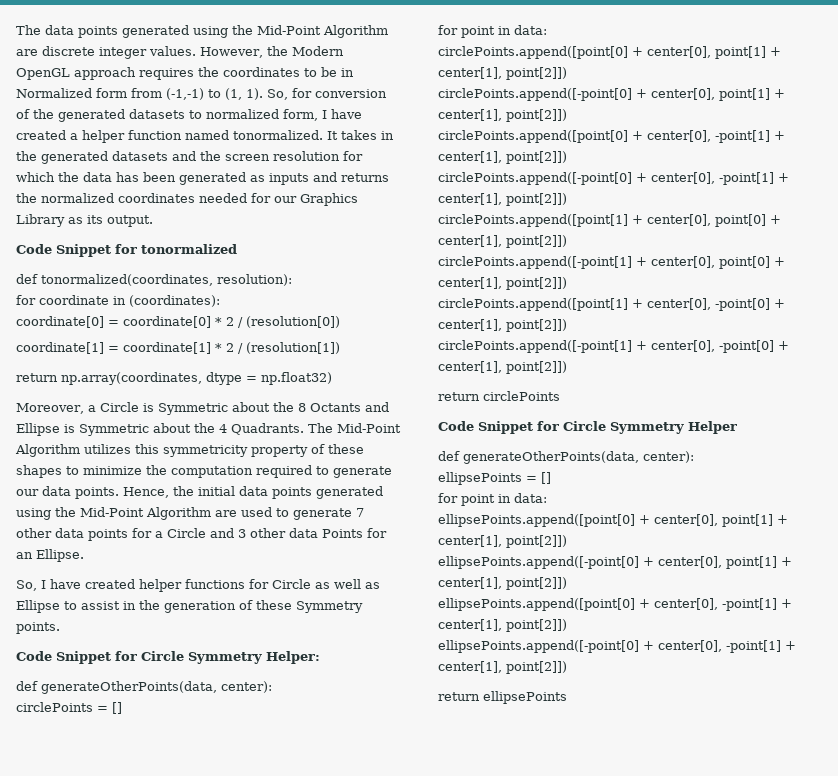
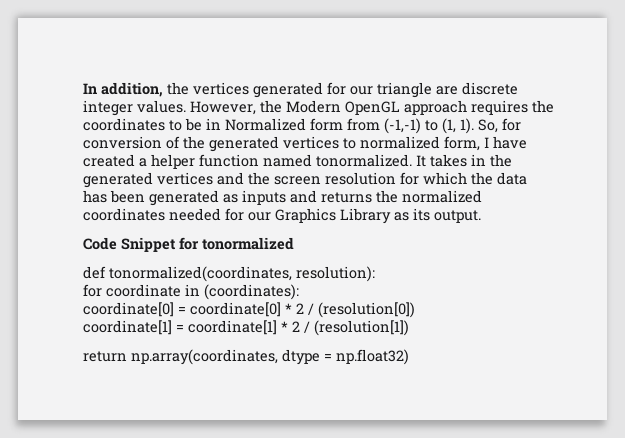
- The data points generated using the Mid-Point Algorithm are discrete integer values.
+ In addition, the vertices generated for our triangle are discrete integer values.
- So, for conversion of the generated datasets to normalized form, I have created a helper function named tonormalized.
+ So, for conversion of the generated vertices to normalized form, I have created a helper function named tonormalized.
- It takes in the generated datasets and the screen resolution for which the data has been generated as inputs and returns the normalized coordinates needed for our Graphics Library as its output.
+ It takes in the generated vertices and the screen resolution for which the data has been generated as inputs and returns the normalized coordinates needed for our Graphics Library as its output.
- Moreover, a Circle is Symmetric about the 8 Octants and Ellipse is Symmetric about the 4 Quadrants. The Mid-Point Algorithm utilizes this symmetricity property of these shapes to minimize the computation required to generate our data points. Hence, the initial data points generated using the Mid-Point Algorithm are used to generate 7 other data points for a Circle and 3 other data Points for an Ellipse.
- So, I have created helper functions for Circle as well as Ellipse to assist in the generation of these Symmetry points.
- Code Snippet for Circle Symmetry Helper:
- def generateOtherPoints(data, center):
- circlePoints = []
- for point in data:
- circlePoints.append([point[0] + center[0], point[1] + center[1], point[2]])
- circlePoints.append([-point[0] + center[0], point[1] + center[1], point[2]])
- circlePoints.append([point[0] + center[0], -point[1] + center[1], point[2]])
- circlePoints.append([-point[0] + center[0], -point[1] + center[1], point[2]])
- circlePoints.append([point[1] + center[0], point[0] + center[1], point[2]])
- circlePoints.append([-point[1] + center[0], point[0] + center[1], point[2]])
- circlePoints.append([point[1] + center[0], -point[0] + center[1], point[2]])
- circlePoints.append([-point[1] + center[0], -point[0] + center[1], point[2]])
- return circlePoints
- Code Snippet for Circle Symmetry Helper
- def generateOtherPoints(data, center):
- ellipsePoints = []
- for point in data:
- ellipsePoints.append([point[0] + center[0], point[1] + center[1], point[2]])
- ellipsePoints.append([-point[0] + center[0], point[1] + center[1], point[2]])
- ellipsePoints.append([point[0] + center[0], -point[1] + center[1], point[2]])
- ellipsePoints.append([-point[0] + center[0], -point[1] + center[1], point[2]])
- return ellipsePoints

